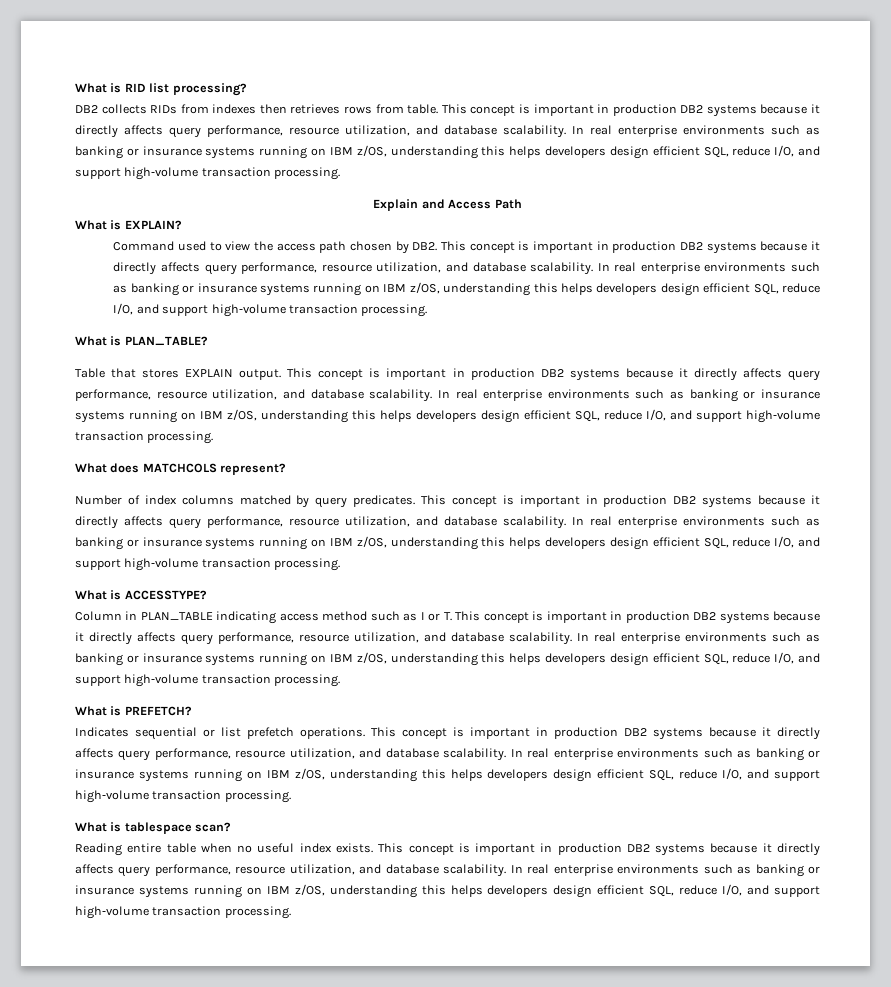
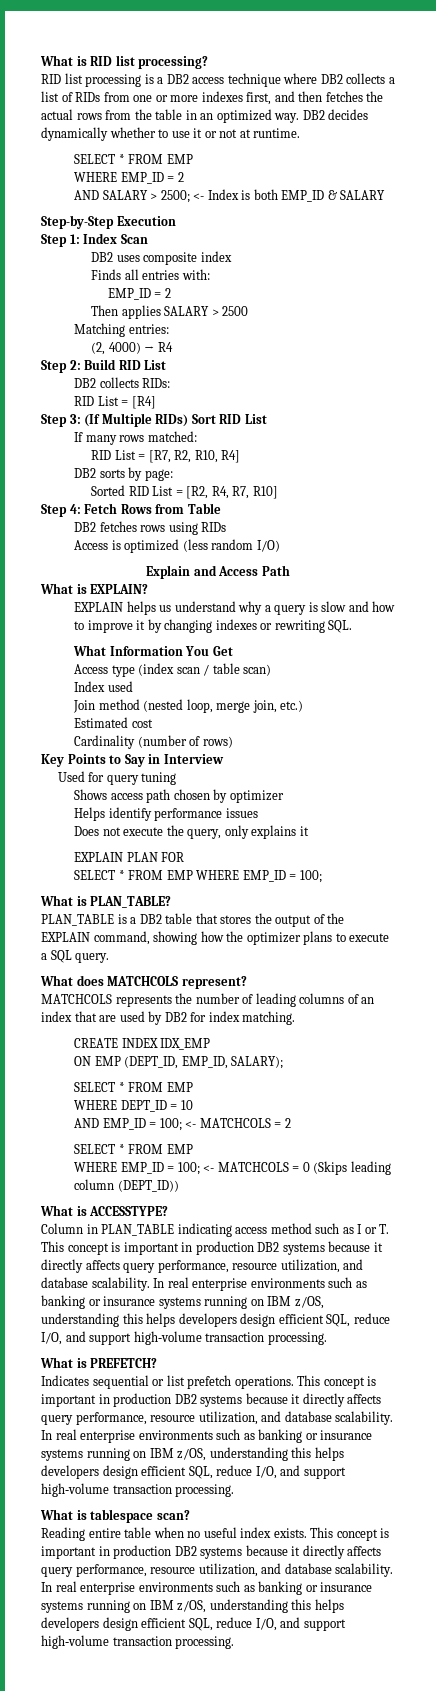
- DB2 collects RIDs from indexes then retrieves rows from table. This concept is important in production DB2 systems because it directly affects query performance, resource utilization, and database scalability. In real enterprise environments such as banking or insurance systems running on IBM z/OS, understanding this helps developers design efficient SQL, reduce I/O, and support high‑volume transaction processing.
+ RID list processing is a DB2 access technique where DB2 collects a list of RIDs from one or more indexes first, and then fetches the actual rows from the table in an optimized way. DB2 decides dynamically whether to use it or not at runtime.
+ SELECT * FROM EMP
+ WHERE EMP_ID = 2
+ AND SALARY > 2500; <- Index is both EMP_ID & SALARY
+ Step-by-Step Execution
+ Step 1: Index Scan
+ DB2 uses composite index
+ Finds all entries with:
+ EMP_ID = 2
+ Then applies SALARY > 2500
+ Matching entries:
+ (2, 4000) → R4
+ Step 2: Build RID List
+ DB2 collects RIDs:
+ RID List = [R4]
+ Step 3: (If Multiple RIDs) Sort RID List
+ If many rows matched:
+ RID List = [R7, R2, R10, R4]
+ DB2 sorts by page:
+ Sorted RID List = [R2, R4, R7, R10]
+ Step 4: Fetch Rows from Table
+ DB2 fetches rows using RIDs
+ Access is optimized (less random I/O)
- Command used to view the access path chosen by DB2. This concept is important in production DB2 systems because it directly affects query performance, resource utilization, and database scalability. In real enterprise environments such as banking or insurance systems running on IBM z/OS, understanding this helps developers design efficient SQL, reduce I/O, and support high‑volume transaction processing.
+ EXPLAIN helps us understand why a query is slow and how to improve it by changing indexes or rewriting SQL.
+ What Information You Get
+ Access type (index scan / table scan)
+ Index used
+ Join method (nested loop, merge join, etc.)
+ Estimated cost
+ Cardinality (number of rows)
+ Key Points to Say in Interview
+ Used for query tuning
+ Shows access path chosen by optimizer
+ Helps identify performance issues
+ Does not execute the query, only explains it
+ EXPLAIN PLAN FOR
+ SELECT * FROM EMP WHERE EMP_ID = 100;
  What is PLAN_TABLE?
- Table that stores EXPLAIN output. This concept is important in production DB2 systems because it directly affects query performance, resource utilization, and database scalability. In real enterprise environments such as banking or insurance systems running on IBM z/OS, understanding this helps developers design efficient SQL, reduce I/O, and support high‑volume transaction processing.
+ PLAN_TABLE is a DB2 table that stores the output of the EXPLAIN command, showing how the optimizer plans to execute a SQL query.
  What does MATCHCOLS represent?
- Number of index columns matched by query predicates. This concept is important in production DB2 systems because it directly affects query performance, resource utilization, and database scalability. In real enterprise environments such as banking or insurance systems running on IBM z/OS, understanding this helps developers design efficient SQL, reduce I/O, and support high‑volume transaction processing.
+ MATCHCOLS represents the number of leading columns of an index that are used by DB2 for index matching.
+ CREATE INDEX IDX_EMP
+ ON EMP (DEPT_ID, EMP_ID, SALARY);
+ SELECT * FROM EMP
+ WHERE DEPT_ID = 10
+ AND EMP_ID = 100; <- MATCHCOLS = 2
+ SELECT * FROM EMP
+ WHERE EMP_ID = 100; <- MATCHCOLS = 0 (Skips leading column (DEPT_ID))

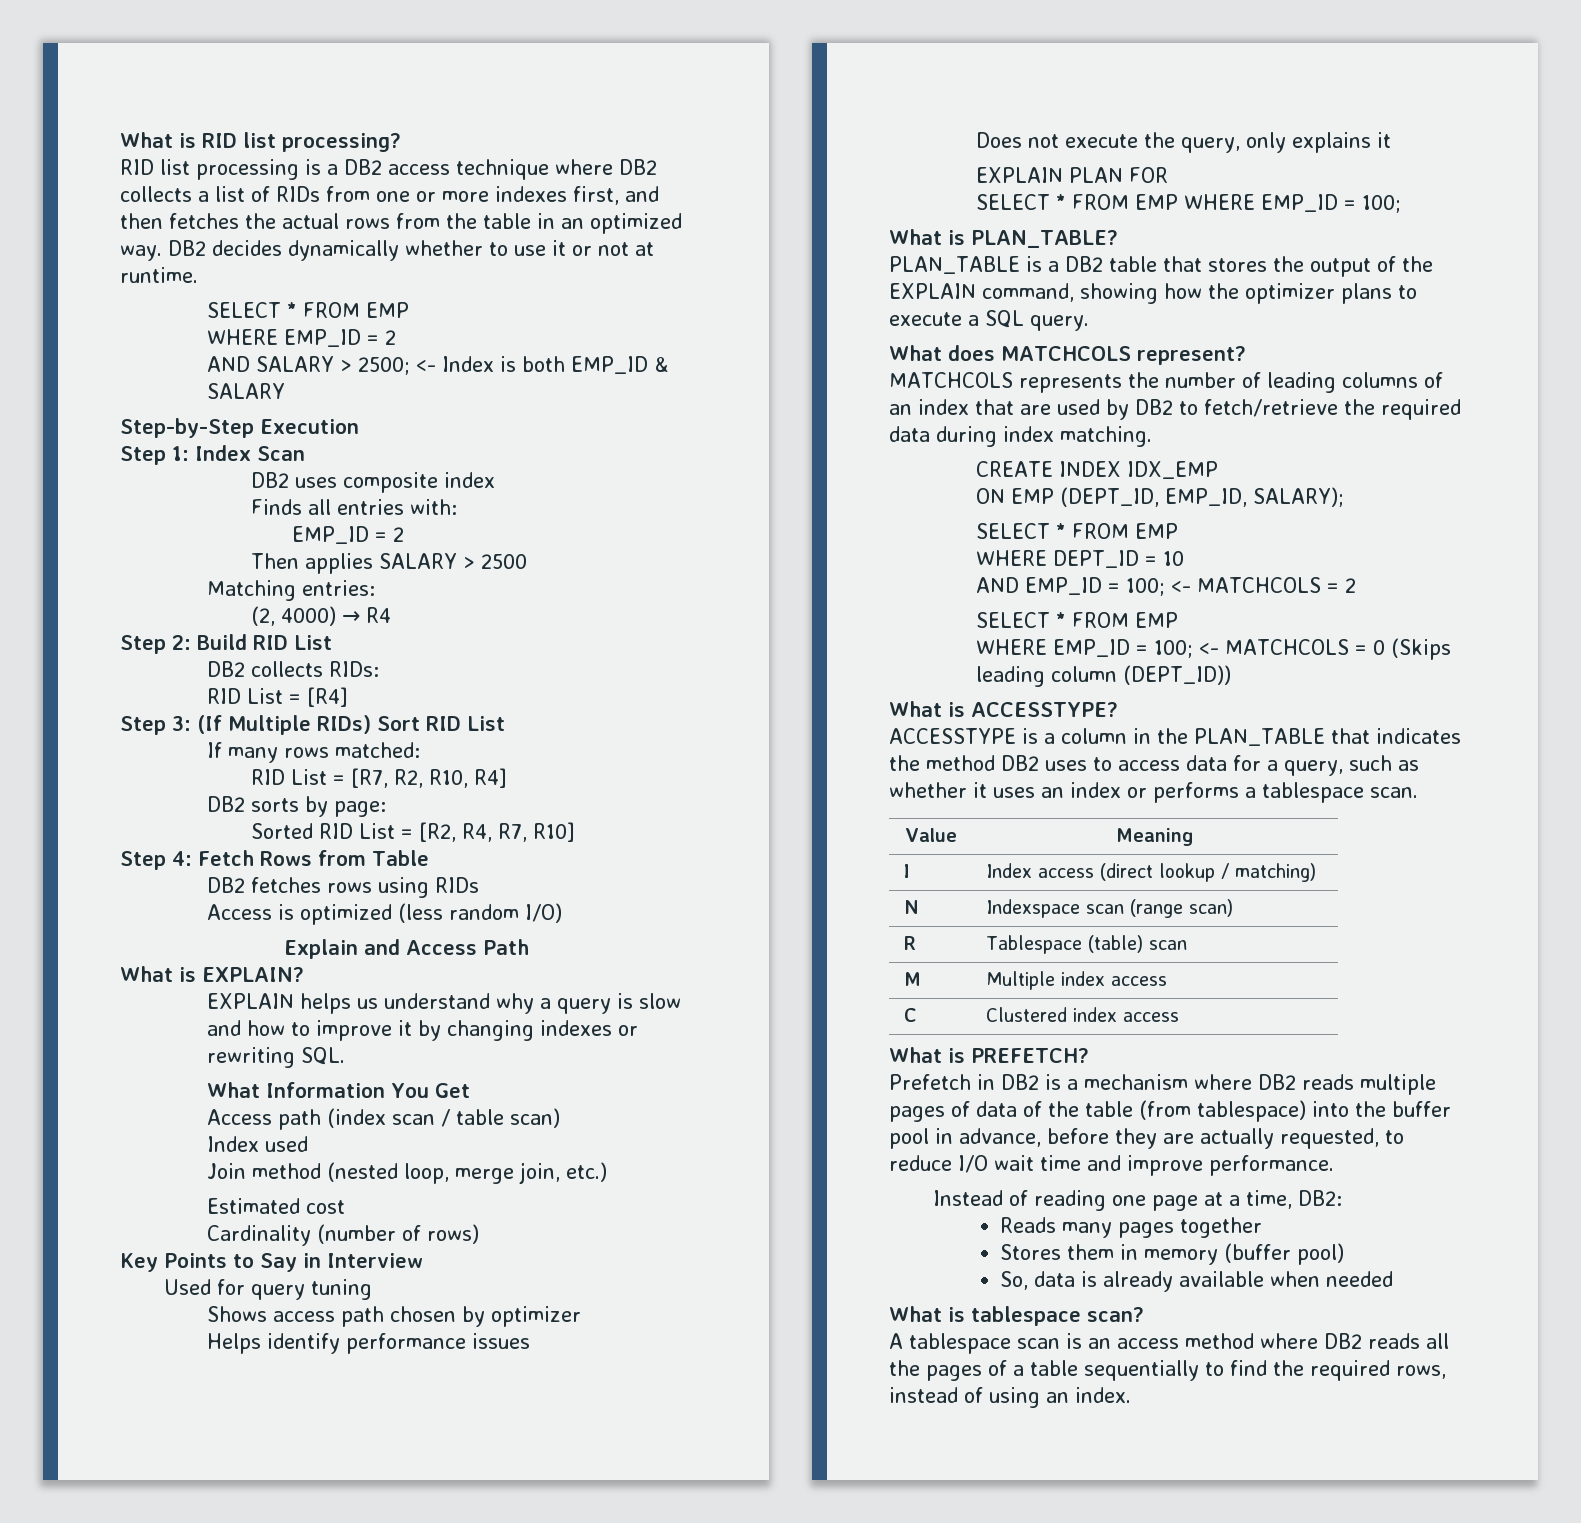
- Access type (index scan / table scan)
+ Access path (index scan / table scan)
- MATCHCOLS represents the number of leading columns of an index that are used by DB2 for index matching.
+ MATCHCOLS represents the number of leading columns of an index that are used by DB2 to fetch/retrieve the required data during index matching.
- Column in PLAN_TABLE indicating access method such as I or T. This concept is important in production DB2 systems because it directly affects query performance, resource utilization, and database scalability. In real enterprise environments such as banking or insurance systems running on IBM z/OS, understanding this helps developers design efficient SQL, reduce I/O, and support high‑volume transaction processing.
+ ACCESSTYPE is a column in the PLAN_TABLE that indicates the method DB2 uses to access data for a query, such as whether it uses an index or performs a tablespace scan.
+ Value | Meaning
+ I | Index access (direct lookup / matching)
+ N | Indexspace scan (range scan)
+ R | Tablespace (table) scan
+ M | Multiple index access
+ C | Clustered index access
  What is PREFETCH?
- Indicates sequential or list prefetch operations. This concept is important in production DB2 systems because it directly affects query performance, resource utilization, and database scalability. In real enterprise environments such as banking or insurance systems running on IBM z/OS, understanding this helps developers design efficient SQL, reduce I/O, and support high‑volume transaction processing.
+ Prefetch in DB2 is a mechanism where DB2 reads multiple pages of data of the table (from tablespace) into the buffer pool in advance, before they are actually requested, to reduce I/O wait time and improve performance.
+ Instead of reading one page at a time, DB2:
+ Reads many pages together
+ Stores them in memory (buffer pool)
+ So, data is already available when needed
  What is tablespace scan?
- Reading entire table when no useful index exists. This concept is important in production DB2 systems because it directly affects query performance, resource utilization, and database scalability. In real enterprise environments such as banking or insurance systems running on IBM z/OS, understanding this helps developers design efficient SQL, reduce I/O, and support high‑volume transaction processing.
+ A tablespace scan is an access method where DB2 reads all the pages of a table sequentially to find the required rows, instead of using an index.

